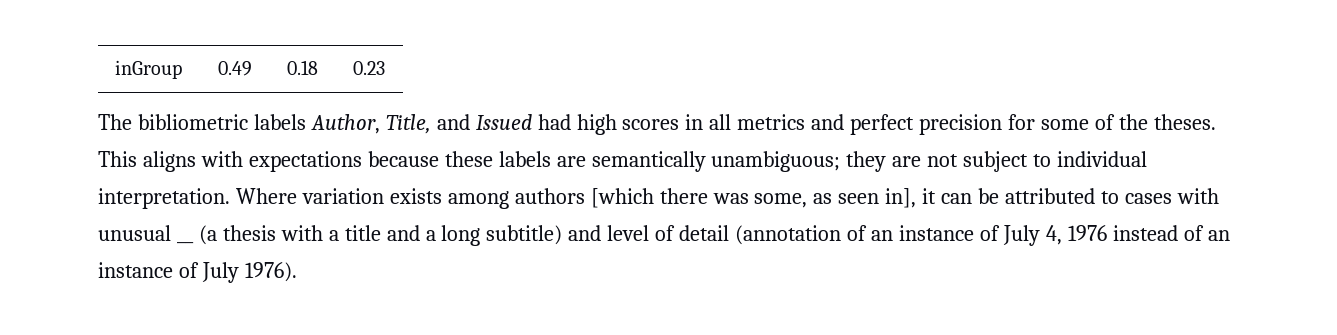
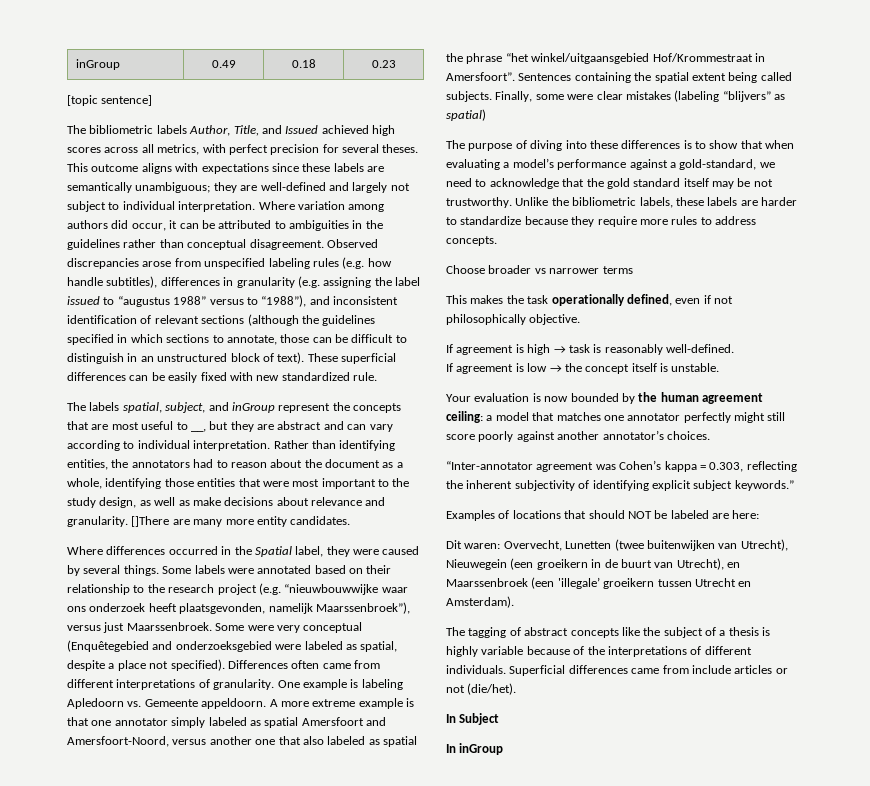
+ [topic sentence]
- The bibliometric labels Author, Title, and Issued had high scores in all metrics and perfect precision for some of the theses.
+ The bibliometric labels Author, Title, and Issued achieved high scores across all metrics, with perfect precision for several theses.
- This aligns with expectations because these labels are semantically unambiguous; they are not subject to individual interpretation.
+ This outcome aligns with expectations since these labels are semantically unambiguous; they are well-defined and largely not subject to individual interpretation.
- Where variation exists among authors [which there was some, as seen in], it can be attributed to cases with unusual __ (a thesis with a title and a long subtitle) and level of detail (annotation of an instance of July 4, 1976 instead of an instance of July 1976).
+ Where variation among authors did occur, it can be attributed to ambiguities in the guidelines rather than conceptual disagreement. Observed discrepancies arose from unspecified labeling rules (e.g. how handle subtitles), differences in granularity (e.g. assigning the label issued to “augustus 1988” versus to “1988”), and inconsistent identification of relevant sections (although the guidelines specified in which sections to annotate, those can be difficult to distinguish in an unstructured block of text). These superficial differences can be easily fixed with new standardized rule.
+ The labels spatial, subject, and inGroup represent the concepts that are most useful to __, but they are abstract and can vary according to individual interpretation. Rather than identifying entities, the annotators had to reason about the document as a whole, identifying those entities that were most important to the study design, as well as make decisions about relevance and granularity. []There are many more entity candidates.
+ Where differences occurred in the Spatial label, they were caused by several things. Some labels were annotated based on their relationship to the research project (e.g. “nieuwbouwwijke waar ons onderzoek heeft plaatsgevonden, namelijk Maarssenbroek”), versus just Maarssenbroek. Some were very conceptual (Enquêtegebied and onderzoeksgebied were labeled as spatial, despite a place not specified). Differences often came from different interpretations of granularity. One example is labeling Apledoorn vs. Gemeente appeldoorn. A more extreme example is that one annotator simply labeled as spatial Amersfoort and Amersfoort-Noord, versus another one that also labeled as spatial the phrase “het winkel/uitgaansgebied Hof/Krommestraat in Amersfoort”. Sentences containing the spatial extent being called subjects. Finally, some were clear mistakes (labeling “blijvers” as spatial)
+ The purpose of diving into these differences is to show that when evaluating a model’s performance against a gold-standard, we need to acknowledge that the gold standard itself may be not trustworthy. Unlike the bibliometric labels, these labels are harder to standardize because they require more rules to address concepts.
+ Choose broader vs narrower terms
+ This makes the task operationally defined, even if not philosophically objective.
+ If agreement is high → task is reasonably well-defined.
+ If agreement is low → the concept itself is unstable.
+ Your evaluation is now bounded by the human agreement ceiling: a model that matches one annotator perfectly might still score poorly against another annotator’s choices.
+ “Inter-annotator agreement was Cohen’s kappa = 0.303, reflecting the inherent subjectivity of identifying explicit subject keywords.”
+ Examples of locations that should NOT be labeled are here:
+ Dit waren: Overvecht, Lunetten (twee buitenwijken van Utrecht), Nieuwegein (een groeikern in de buurt van Utrecht), en Maarssenbroek (een 'illegale’ groeikern tussen Utrecht en Amsterdam).
+ The tagging of abstract concepts like the subject of a thesis is highly variable because of the interpretations of different individuals. Superficial differences came from include articles or not (die/het).
+ In Subject
+ In inGroup

